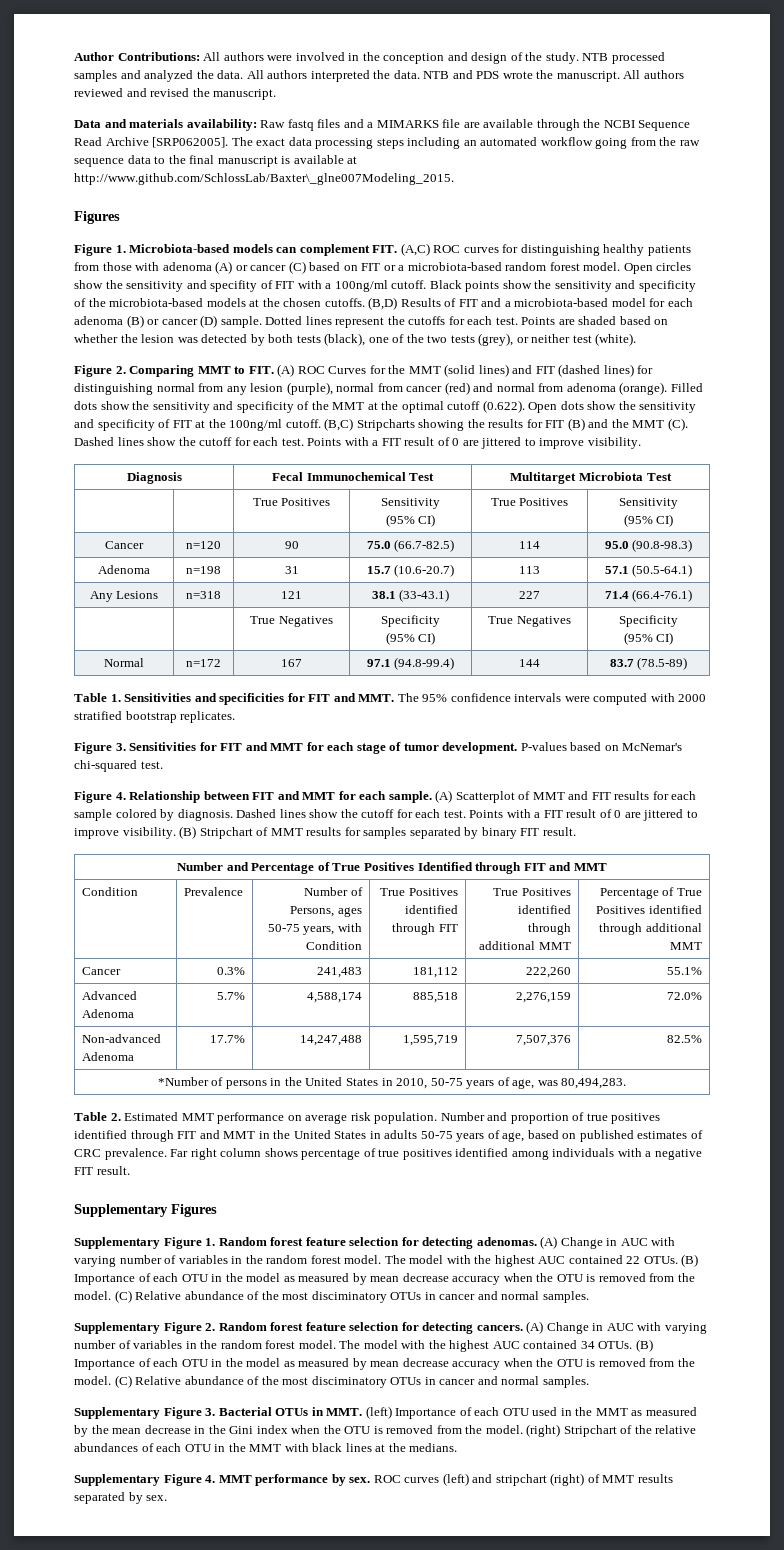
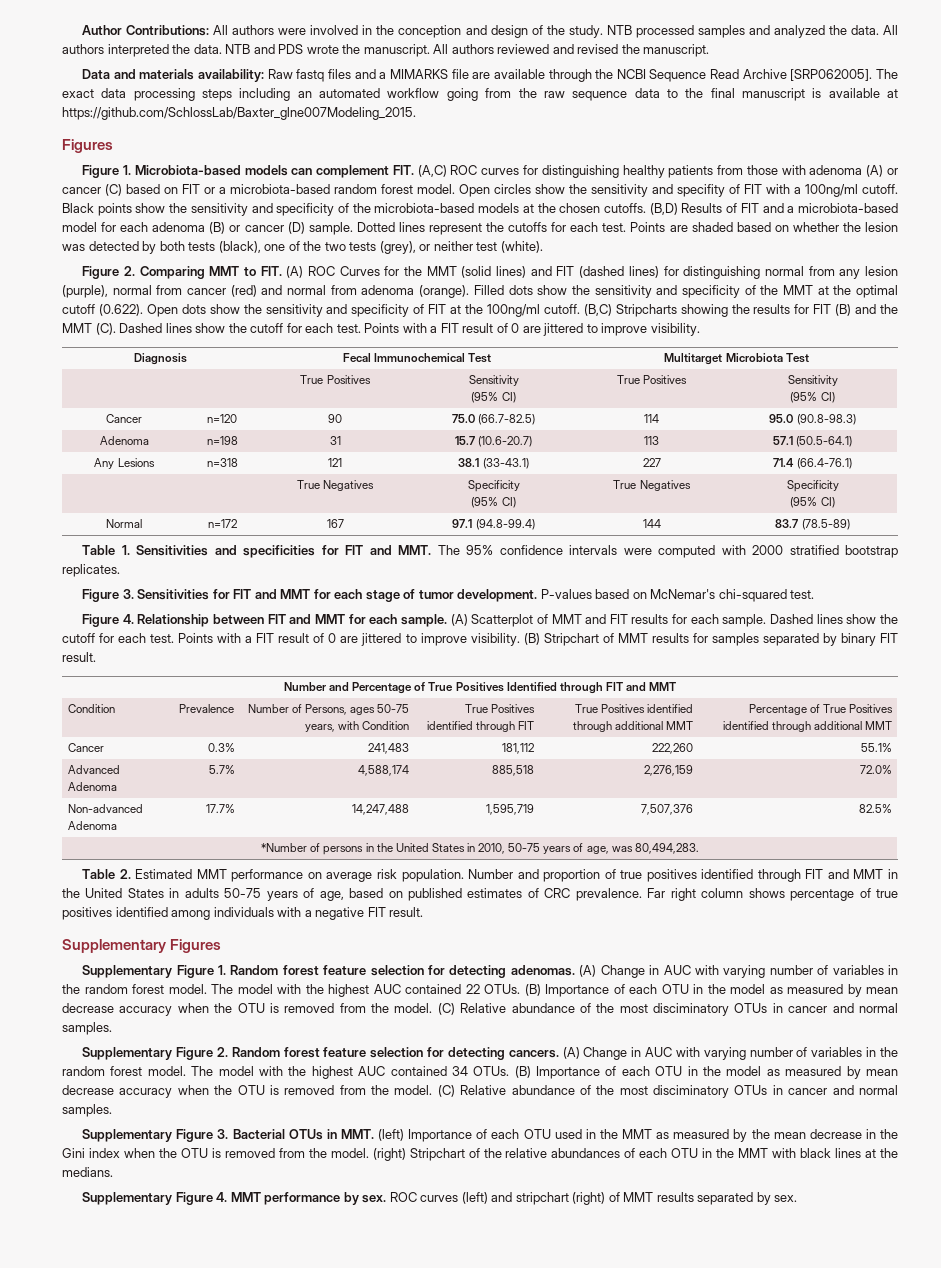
- The exact data processing steps including an automated workflow going from the raw sequence data to the final manuscript is available at http://www.github.com/SchlossLab/Baxter\_glne007Modeling_2015.
+ The exact data processing steps including an automated workflow going from the raw sequence data to the final manuscript is available at https://github.com/SchlossLab/Baxter_glne007Modeling_2015.
- (A) Scatterplot of MMT and FIT results for each sample colored by diagnosis.
+ (A) Scatterplot of MMT and FIT results for each sample.

